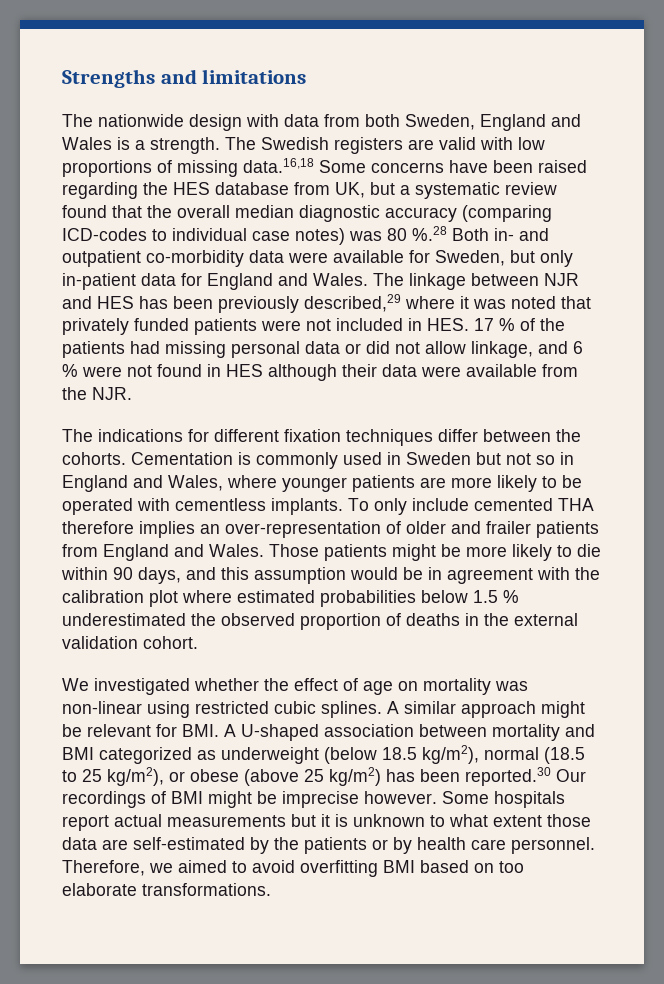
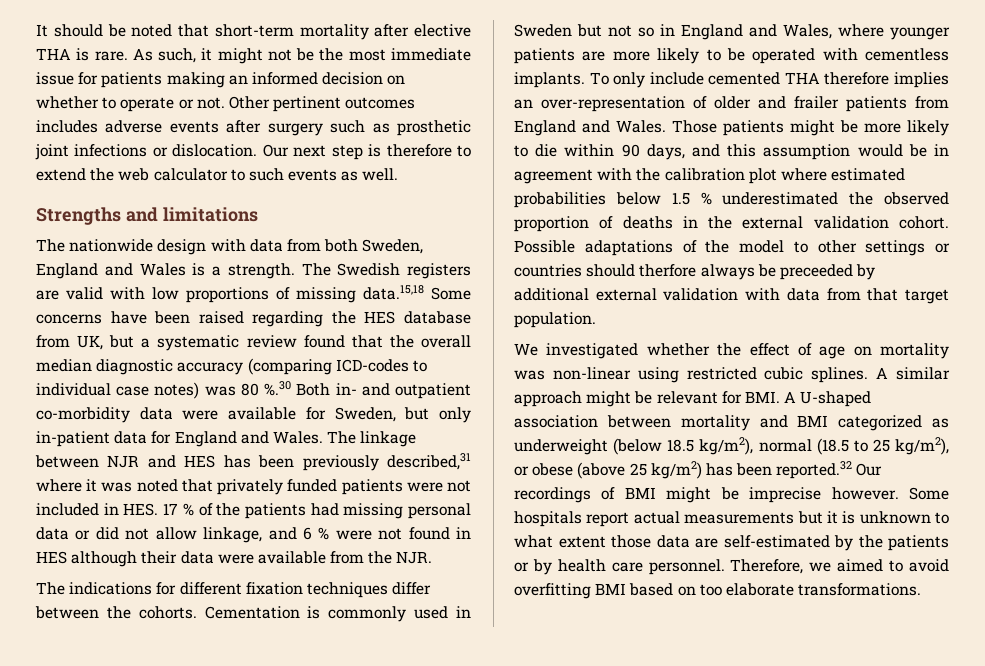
+ It should be noted that short-term mortality after elective THA is rare. As such, it might not be the most immediate issue for patients making an informed decision on whether to operate or not. Other pertinent outcomes includes adverse events after surgery such as prosthetic joint infections or dislocation. Our next step is therefore to extend the web calculator to such events as well.
- The Swedish registers are valid with low proportions of missing data.16,18 Some concerns have been raised regarding the HES database from UK, but a systematic review found that the overall median diagnostic accuracy (comparing ICD-codes to individual case notes) was 80 %.28 Both in- and outpatient co-morbidity data were available for Sweden, but only in-patient data for England and Wales.
+ The Swedish registers are valid with low proportions of missing data.15,18 Some concerns have been raised regarding the HES database from UK, but a systematic review found that the overall median diagnostic accuracy (comparing ICD-codes to individual case notes) was 80 %.30 Both in- and outpatient co-morbidity data were available for Sweden, but only in-patient data for England and Wales.
- The linkage between NJR and HES has been previously described,29 where it was noted that privately funded patients were not included in HES. 17 % of the patients had missing personal data or did not allow linkage, and 6 % were not found in HES although their data were available from the NJR.
+ The linkage between NJR and HES has been previously described,31 where it was noted that privately funded patients were not included in HES. 17 % of the patients had missing personal data or did not allow linkage, and 6 % were not found in HES although their data were available from the NJR.
+ Possible adaptations of the model to other settings or countries should therfore always be preceeded by additional external validation with data from that target population.
- A similar approach might be relevant for BMI. A U-shaped association between mortality and BMI categorized as underweight (below 18.5 kg/m2), normal (18.5 to 25 kg/m2), or obese (above 25 kg/m2) has been reported.30 Our recordings of BMI might be imprecise however.
+ A similar approach might be relevant for BMI. A U-shaped association between mortality and BMI categorized as underweight (below 18.5 kg/m2), normal (18.5 to 25 kg/m2), or obese (above 25 kg/m2) has been reported.32 Our recordings of BMI might be imprecise however.

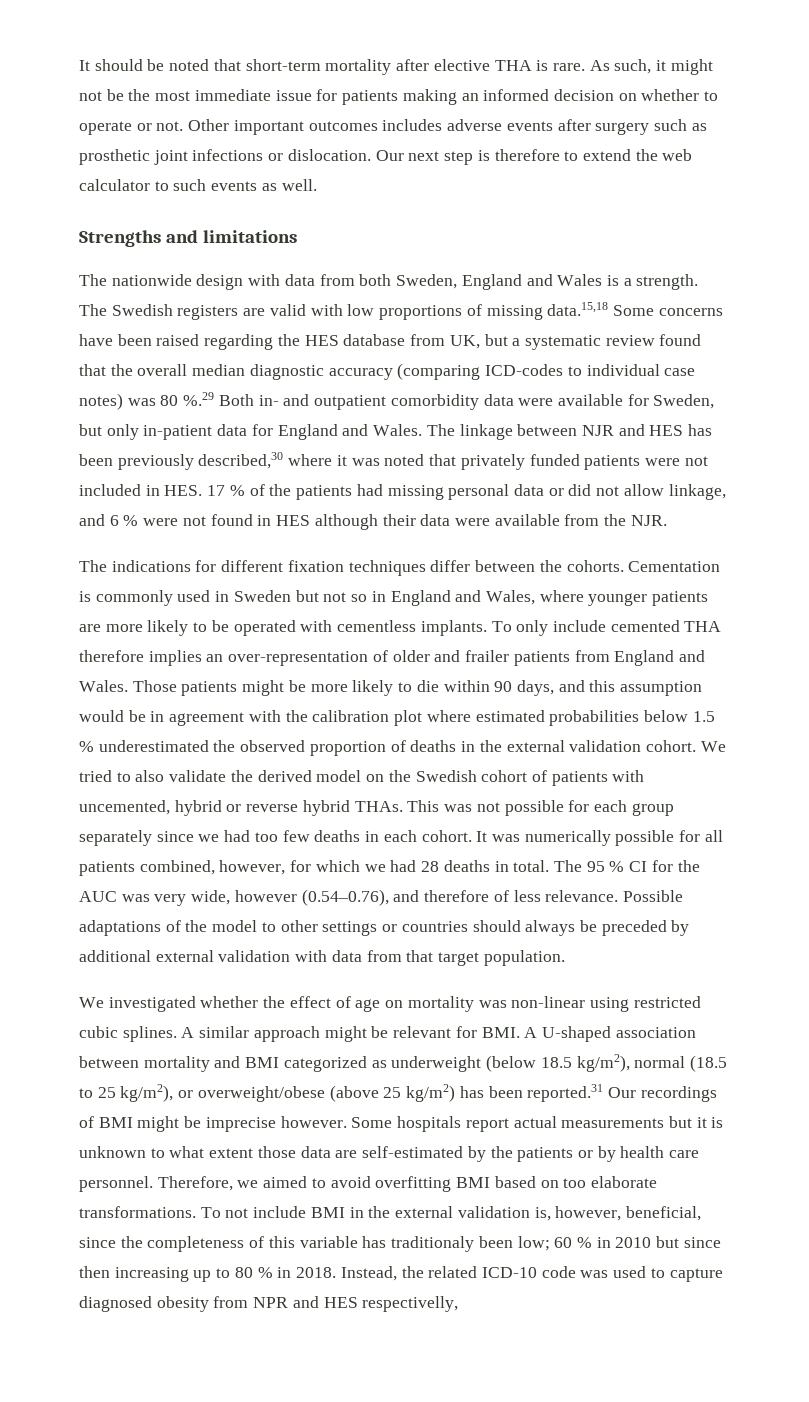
- Other pertinent outcomes includes adverse events after surgery such as prosthetic joint infections or dislocation.
+ Other important outcomes includes adverse events after surgery such as prosthetic joint infections or dislocation.
- The Swedish registers are valid with low proportions of missing data.15,18 Some concerns have been raised regarding the HES database from UK, but a systematic review found that the overall median diagnostic accuracy (comparing ICD-codes to individual case notes) was 80 %.30 Both in- and outpatient co-morbidity data were available for Sweden, but only in-patient data for England and Wales.
+ The Swedish registers are valid with low proportions of missing data.15,18 Some concerns have been raised regarding the HES database from UK, but a systematic review found that the overall median diagnostic accuracy (comparing ICD-codes to individual case notes) was 80 %.29 Both in- and outpatient comorbidity data were available for Sweden, but only in-patient data for England and Wales.
- The linkage between NJR and HES has been previously described,31 where it was noted that privately funded patients were not included in HES. 17 % of the patients had missing personal data or did not allow linkage, and 6 % were not found in HES although their data were available from the NJR.
+ The linkage between NJR and HES has been previously described,30 where it was noted that privately funded patients were not included in HES. 17 % of the patients had missing personal data or did not allow linkage, and 6 % were not found in HES although their data were available from the NJR.
+ We tried to also validate the derived model on the Swedish cohort of patients with uncemented, hybrid or reverse hybrid THAs. This was not possible for each group separately since we had too few deaths in each cohort. It was numerically possible for all patients combined, however, for which we had 28 deaths in total. The 95 % CI for the AUC was very wide, however (0.54–0.76), and therefore of less relevance.
- Possible adaptations of the model to other settings or countries should therfore always be preceeded by additional external validation with data from that target population.
+ Possible adaptations of the model to other settings or countries should always be preceded by additional external validation with data from that target population.
- A similar approach might be relevant for BMI. A U-shaped association between mortality and BMI categorized as underweight (below 18.5 kg/m2), normal (18.5 to 25 kg/m2), or obese (above 25 kg/m2) has been reported.32 Our recordings of BMI might be imprecise however.
+ A similar approach might be relevant for BMI. A U-shaped association between mortality and BMI categorized as underweight (below 18.5 kg/m2), normal (18.5 to 25 kg/m2), or overweight/obese (above 25 kg/m2) has been reported.31 Our recordings of BMI might be imprecise however.
+ To not include BMI in the external validation is, however, beneficial, since the completeness of this variable has traditionaly been low; 60 % in 2010 but since then increasing up to 80 % in 2018. Instead, the related ICD-10 code was used to capture diagnosed obesity from NPR and HES respectivelly,

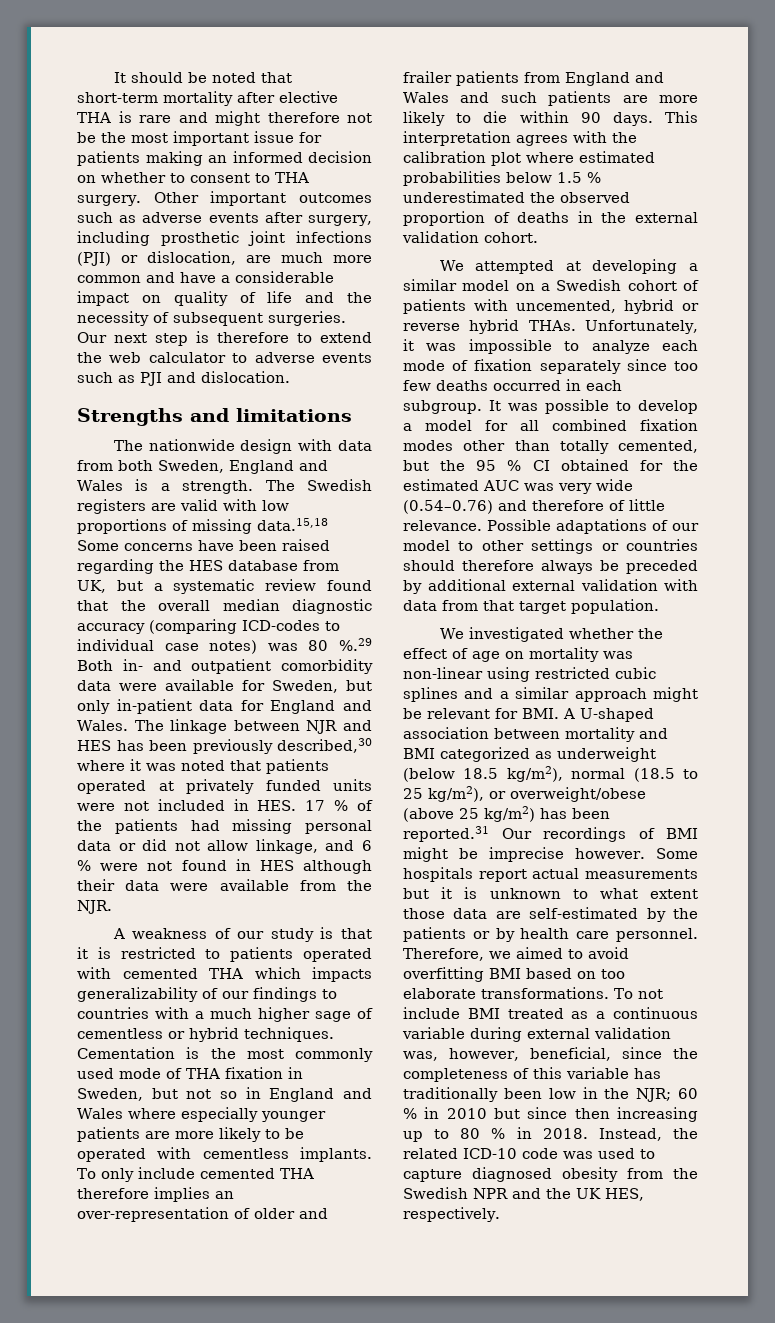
- It should be noted that short-term mortality after elective THA is rare. As such, it might not be the most immediate issue for patients making an informed decision on whether to operate or not.
+ It should be noted that short-term mortality after elective THA is rare and might therefore not be the most important issue for patients making an informed decision on whether to consent to THA surgery.
- Other important outcomes includes adverse events after surgery such as prosthetic joint infections or dislocation.
+ Other important outcomes such as adverse events after surgery, including prosthetic joint infections (PJI) or dislocation, are much more common and have a considerable impact on quality of life and the necessity of subsequent surgeries.
- Our next step is therefore to extend the web calculator to such events as well.
+ Our next step is therefore to extend the web calculator to adverse events such as PJI and dislocation.
- The linkage between NJR and HES has been previously described,30 where it was noted that privately funded patients were not included in HES. 17 % of the patients had missing personal data or did not allow linkage, and 6 % were not found in HES although their data were available from the NJR.
+ The linkage between NJR and HES has been previously described,30 where it was noted that patients operated at privately funded units were not included in HES. 17 % of the patients had missing personal data or did not allow linkage, and 6 % were not found in HES although their data were available from the NJR.
- The indications for different fixation techniques differ between the cohorts. Cementation is commonly used in Sweden but not so in England and Wales, where younger patients are more likely to be operated with cementless implants.
+ A weakness of our study is that it is restricted to patients operated with cemented THA which impacts generalizability of our findings to countries with a much higher sage of cementless or hybrid techniques. Cementation is the most commonly used mode of THA fixation in Sweden, but not so in England and Wales where especially younger patients are more likely to be operated with cementless implants.
- To only include cemented THA therefore implies an over-representation of older and frailer patients from England and Wales. Those patients might be more likely to die within 90 days, and this assumption would be in agreement with the calibration plot where estimated probabilities below 1.5 % underestimated the observed proportion of deaths in the external validation cohort. We tried to also validate the derived model on the Swedish cohort of patients with uncemented, hybrid or reverse hybrid THAs.
+ To only include cemented THA therefore implies an over-representation of older and frailer patients from England and Wales and such patients are more likely to die within 90 days. This interpretation agrees with the calibration plot where estimated probabilities below 1.5 % underestimated the observed proportion of deaths in the external validation cohort.
+ We attempted at developing a similar model on a Swedish cohort of patients with uncemented, hybrid or reverse hybrid THAs.
- This was not possible for each group separately since we had too few deaths in each cohort.
+ Unfortunately, it was impossible to analyze each mode of fixation separately since too few deaths occurred in each subgroup.
- It was numerically possible for all patients combined, however, for which we had 28 deaths in total. The 95 % CI for the AUC was very wide, however (0.54–0.76), and therefore of less relevance.
+ It was possible to develop a model for all combined fixation modes other than totally cemented, but the 95 % CI obtained for the estimated AUC was very wide (0.54–0.76) and therefore of little relevance.
- Possible adaptations of the model to other settings or countries should always be preceded by additional external validation with data from that target population.
+ Possible adaptations of our model to other settings or countries should therefore always be preceded by additional external validation with data from that target population.
- We investigated whether the effect of age on mortality was non-linear using restricted cubic splines. A similar approach might be relevant for BMI. A U-shaped association between mortality and BMI categorized as underweight (below 18.5 kg/m2), normal (18.5 to 25 kg/m2), or overweight/obese (above 25 kg/m2) has been reported.31 Our recordings of BMI might be imprecise however.
+ We investigated whether the effect of age on mortality was non-linear using restricted cubic splines and a similar approach might be relevant for BMI. A U-shaped association between mortality and BMI categorized as underweight (below 18.5 kg/m2), normal (18.5 to 25 kg/m2), or overweight/obese (above 25 kg/m2) has been reported.31 Our recordings of BMI might be imprecise however.
- To not include BMI in the external validation is, however, beneficial, since the completeness of this variable has traditionaly been low; 60 % in 2010 but since then increasing up to 80 % in 2018.
+ To not include BMI treated as a continuous variable during external validation was, however, beneficial, since the completeness of this variable has traditionally been low in the NJR; 60 % in 2010 but since then increasing up to 80 % in 2018.
- Instead, the related ICD-10 code was used to capture diagnosed obesity from NPR and HES respectivelly,
+ Instead, the related ICD-10 code was used to capture diagnosed obesity from the Swedish NPR and the UK HES, respectively.

